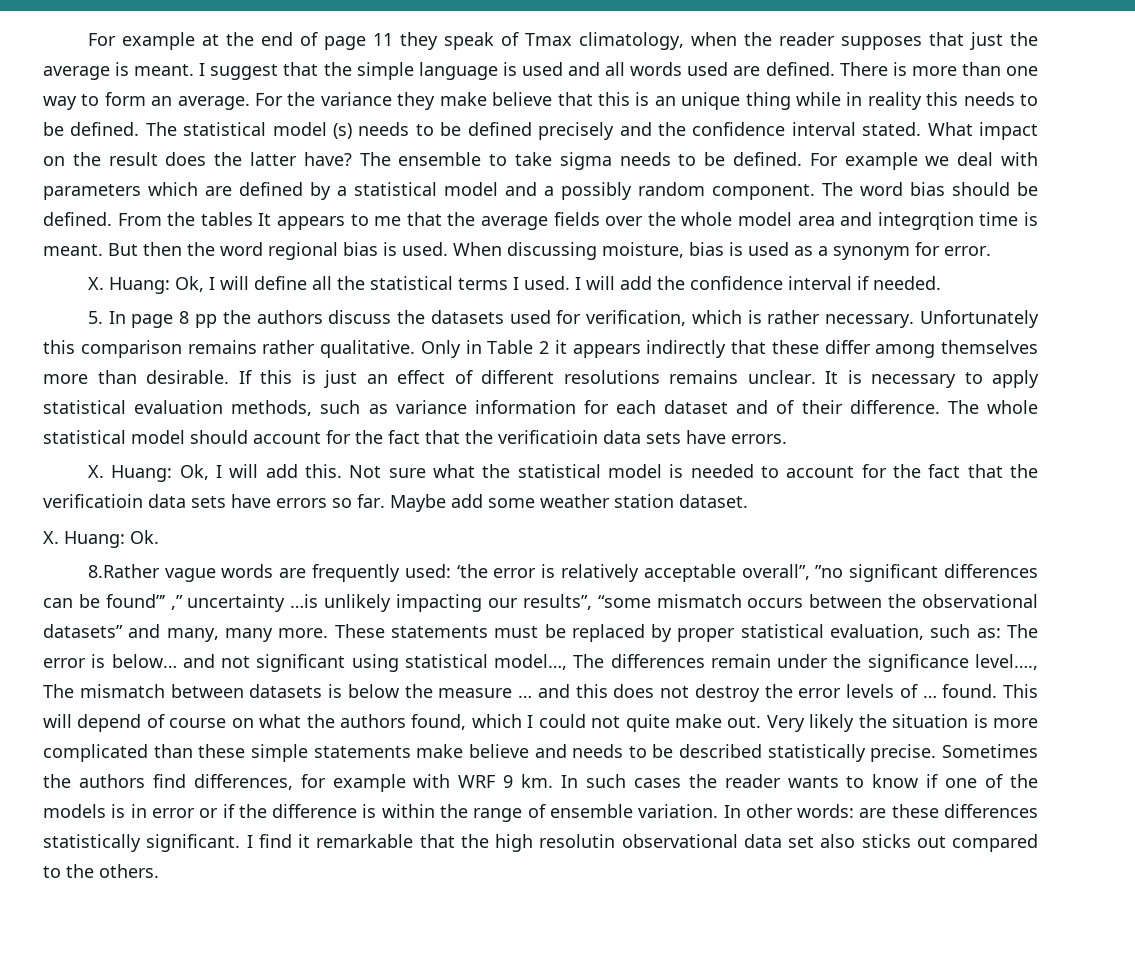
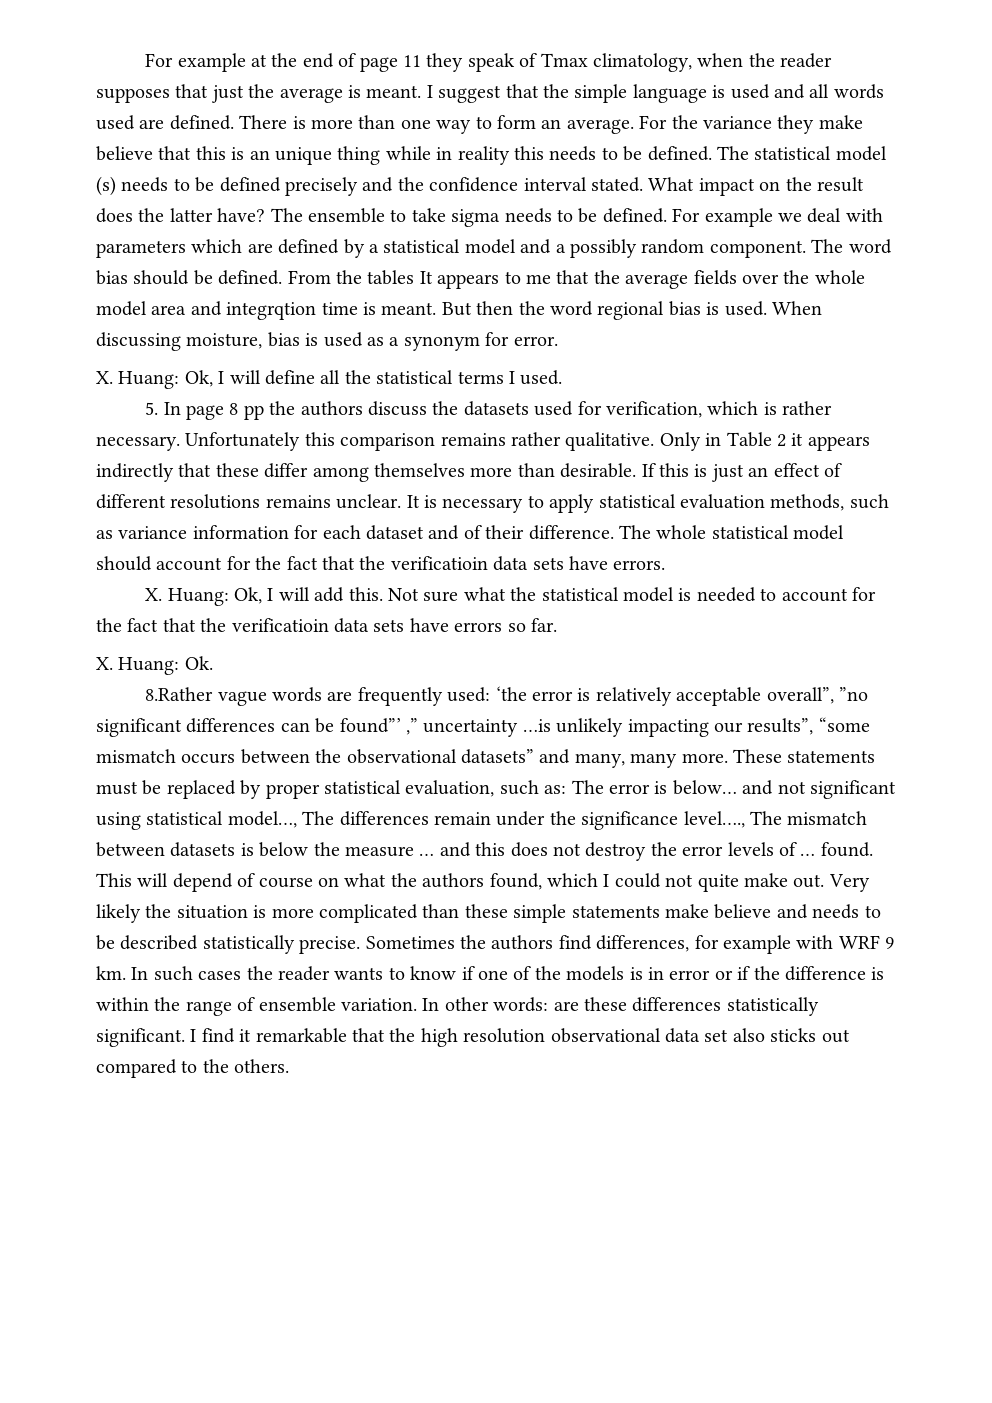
- I will add the confidence interval if needed.
- Maybe add some weather station dataset.
- I find it remarkable that the high resolutin observational data set also sticks out compared to the others.
+ I find it remarkable that the high resolution observational data set also sticks out compared to the others.

